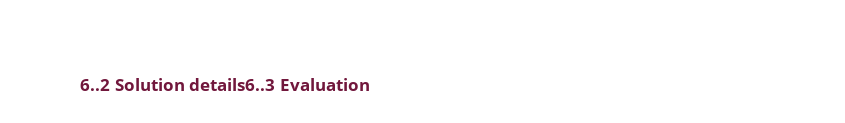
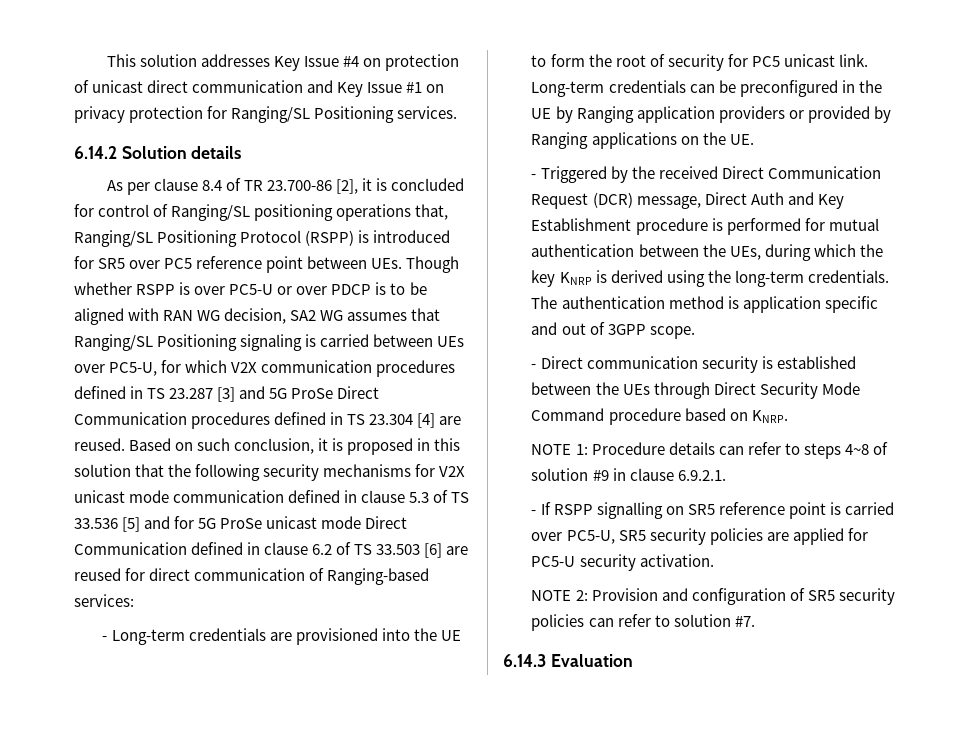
- 6..2 Solution details6..3 Evaluation
+ This solution addresses Key Issue #4 on protection of unicast direct communication and Key Issue #1 on privacy protection for Ranging/SL Positioning services.
+ 6.14.2 Solution details
+ As per clause 8.4 of TR 23.700-86 [2], it is concluded for control of Ranging/SL positioning operations that, Ranging/SL Positioning Protocol (RSPP) is introduced for SR5 over PC5 reference point between UEs. Though whether RSPP is over PC5-U or over PDCP is to be aligned with RAN WG decision, SA2 WG assumes that Ranging/SL Positioning signaling is carried between UEs over PC5-U, for which V2X communication procedures defined in TS 23.287 [3] and 5G ProSe Direct Communication procedures defined in TS 23.304 [4] are reused. Based on such conclusion, it is proposed in this solution that the following security mechanisms for V2X unicast mode communication defined in clause 5.3 of TS 33.536 [5] and for 5G ProSe unicast mode Direct Communication defined in clause 6.2 of TS 33.503 [6] are reused for direct communication of Ranging-based services:
+ - Long-term credentials are provisioned into the UE to form the root of security for PC5 unicast link. Long-term credentials can be preconfigured in the UE by Ranging application providers or provided by Ranging applications on the UE.
+ - Triggered by the received Direct Communication Request (DCR) message, Direct Auth and Key Establishment procedure is performed for mutual authentication between the UEs, during which the key KNRP is derived using the long-term credentials. The authentication method is application specific and out of 3GPP scope.
+ - Direct communication security is established between the UEs through Direct Security Mode Command procedure based on KNRP.
+ NOTE 1: Procedure details can refer to steps 4~8 of solution #9 in clause 6.9.2.1.
+ - If RSPP signalling on SR5 reference point is carried over PC5-U, SR5 security policies are applied for PC5-U security activation.
+ NOTE 2: Provision and configuration of SR5 security policies can refer to solution #7.
+ 6.14.3 Evaluation

